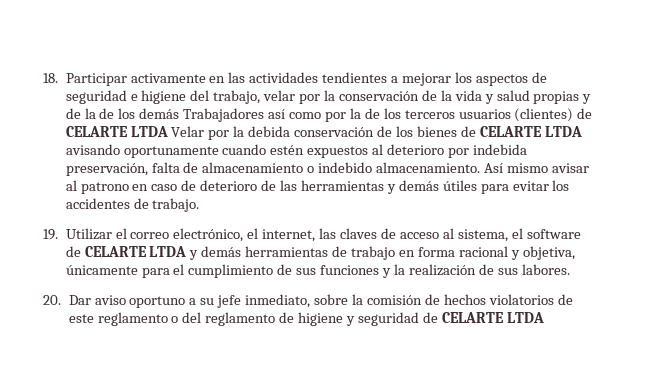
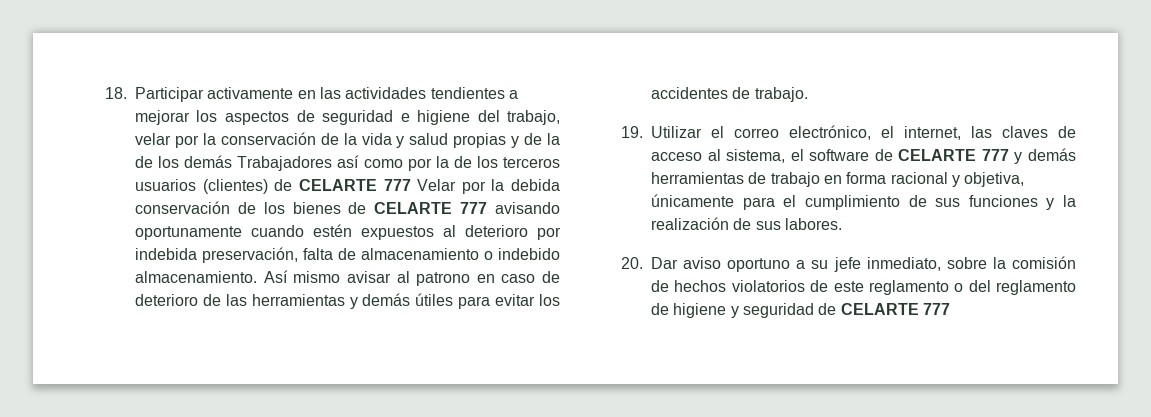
- 18. Participar activamente en las actividades tendientes a mejorar los aspectos de seguridad e higiene del trabajo, velar por la conservación de la vida y salud propias y de la de los demás Trabajadores así como por la de los terceros usuarios (clientes) de CELARTE LTDA Velar por la debida conservación de los bienes de CELARTE LTDA avisando oportunamente cuando estén expuestos al deterioro por indebida preservación, falta de almacenamiento o indebido almacenamiento.
+ 18. Participar activamente en las actividades tendientes a mejorar los aspectos de seguridad e higiene del trabajo, velar por la conservación de la vida y salud propias y de la de los demás Trabajadores así como por la de los terceros usuarios (clientes) de CELARTE 777 Velar por la debida conservación de los bienes de CELARTE 777 avisando oportunamente cuando estén expuestos al deterioro por indebida preservación, falta de almacenamiento o indebido almacenamiento.
- 19. Utilizar el correo electrónico, el internet, las claves de acceso al sistema, el software de CELARTE LTDA y demás herramientas de trabajo en forma racional y objetiva, únicamente para el cumplimiento de sus funciones y la realización de sus labores.
+ 19. Utilizar el correo electrónico, el internet, las claves de acceso al sistema, el software de CELARTE 777 y demás herramientas de trabajo en forma racional y objetiva, únicamente para el cumplimiento de sus funciones y la realización de sus labores.
- 20. Dar aviso oportuno a su jefe inmediato, sobre la comisión de hechos violatorios de este reglamento o del reglamento de higiene y seguridad de CELARTE LTDA
+ 20. Dar aviso oportuno a su jefe inmediato, sobre la comisión de hechos violatorios de este reglamento o del reglamento de higiene y seguridad de CELARTE 777

